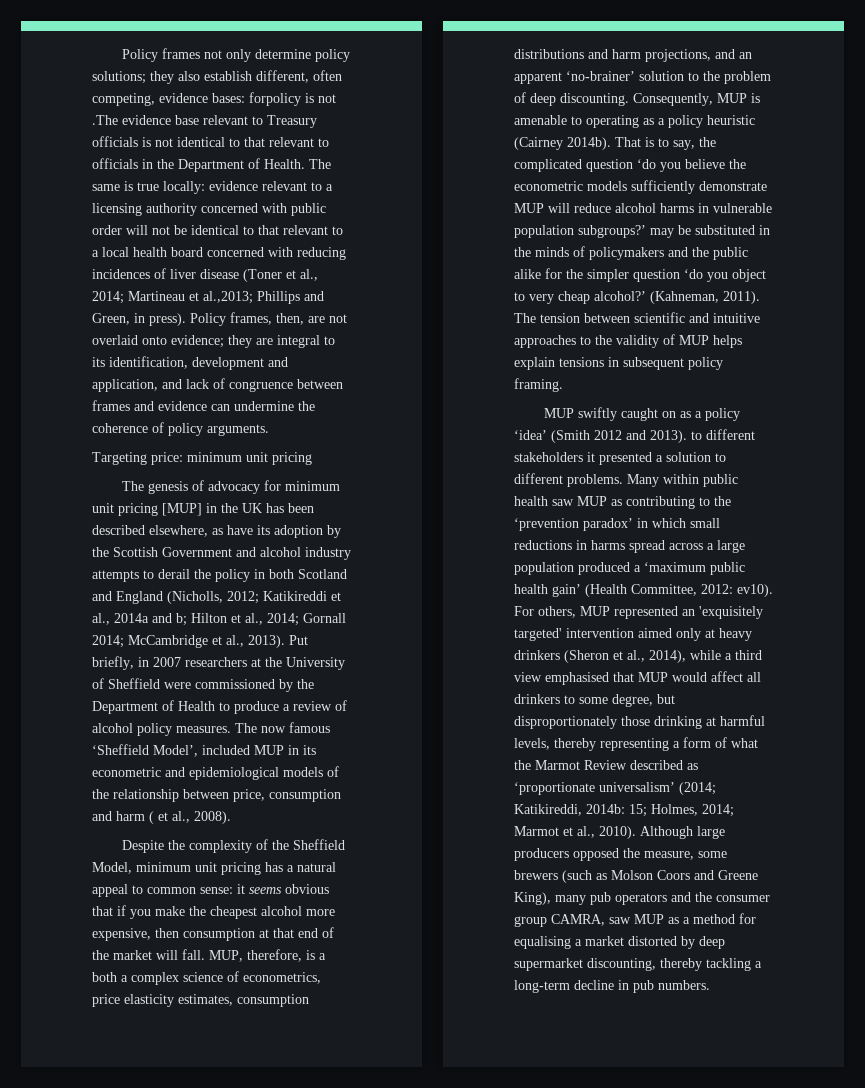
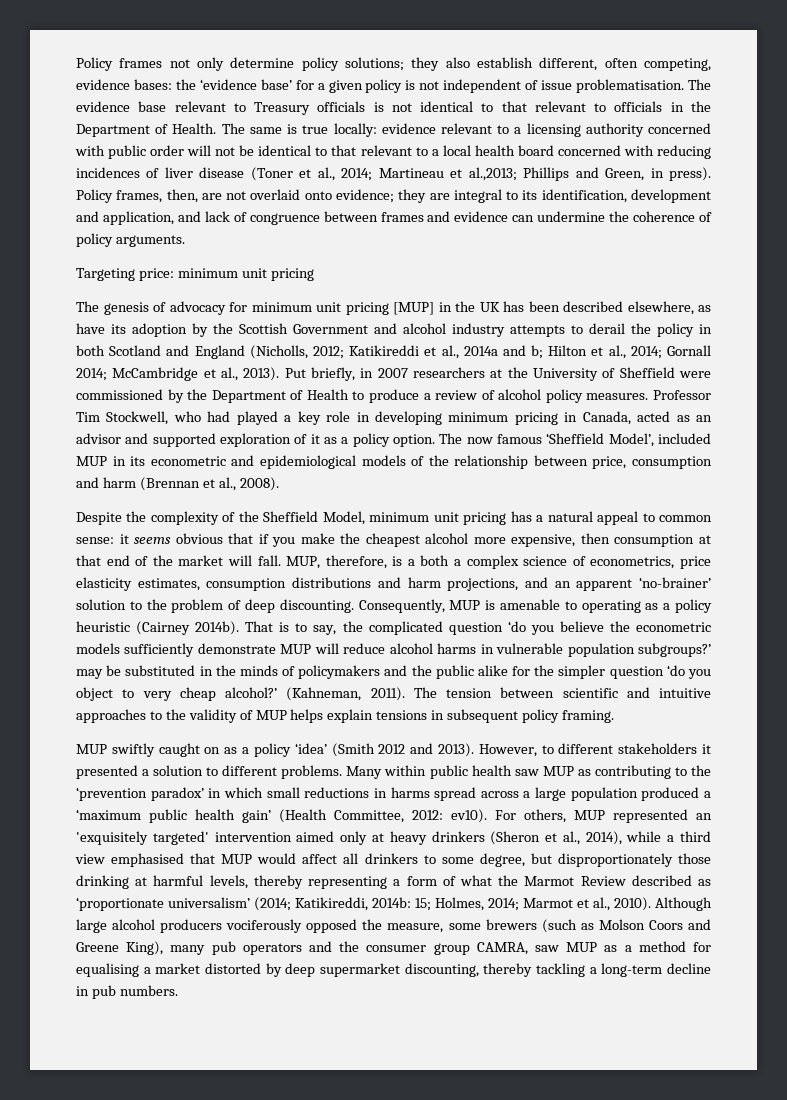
- Policy frames not only determine policy solutions; they also establish different, often competing, evidence bases: forpolicy is not .The evidence base relevant to Treasury officials is not identical to that relevant to officials in the Department of Health.
+ Policy frames not only determine policy solutions; they also establish different, often competing, evidence bases: the ‘evidence base’ for a given policy is not independent of issue problematisation. The evidence base relevant to Treasury officials is not identical to that relevant to officials in the Department of Health.
+ Professor Tim Stockwell, who had played a key role in developing minimum pricing in Canada, acted as an advisor and supported exploration of it as a policy option.
- The now famous ‘Sheffield Model’, included MUP in its econometric and epidemiological models of the relationship between price, consumption and harm ( et al., 2008).
+ The now famous ‘Sheffield Model’, included MUP in its econometric and epidemiological models of the relationship between price, consumption and harm (Brennan et al., 2008).
- MUP swiftly caught on as a policy ‘idea’ (Smith 2012 and 2013). to different stakeholders it presented a solution to different problems.
+ MUP swiftly caught on as a policy ‘idea’ (Smith 2012 and 2013). However, to different stakeholders it presented a solution to different problems.
- Although large producers opposed the measure, some brewers (such as Molson Coors and Greene King), many pub operators and the consumer group CAMRA, saw MUP as a method for equalising a market distorted by deep supermarket discounting, thereby tackling a long-term decline in pub numbers.
+ Although large alcohol producers vociferously opposed the measure, some brewers (such as Molson Coors and Greene King), many pub operators and the consumer group CAMRA, saw MUP as a method for equalising a market distorted by deep supermarket discounting, thereby tackling a long-term decline in pub numbers.

